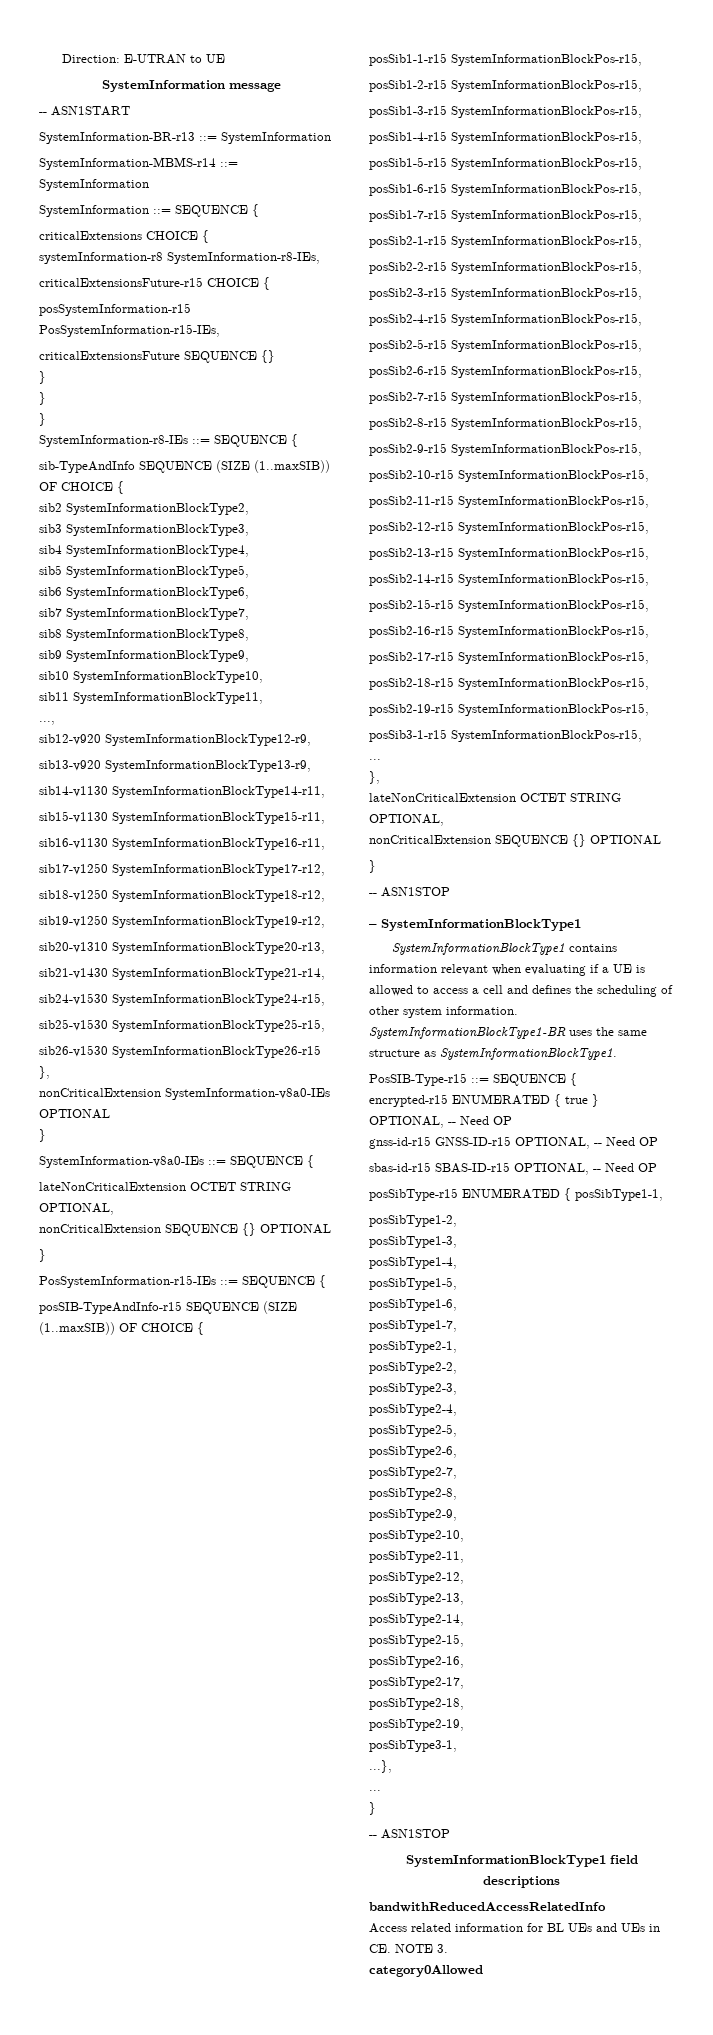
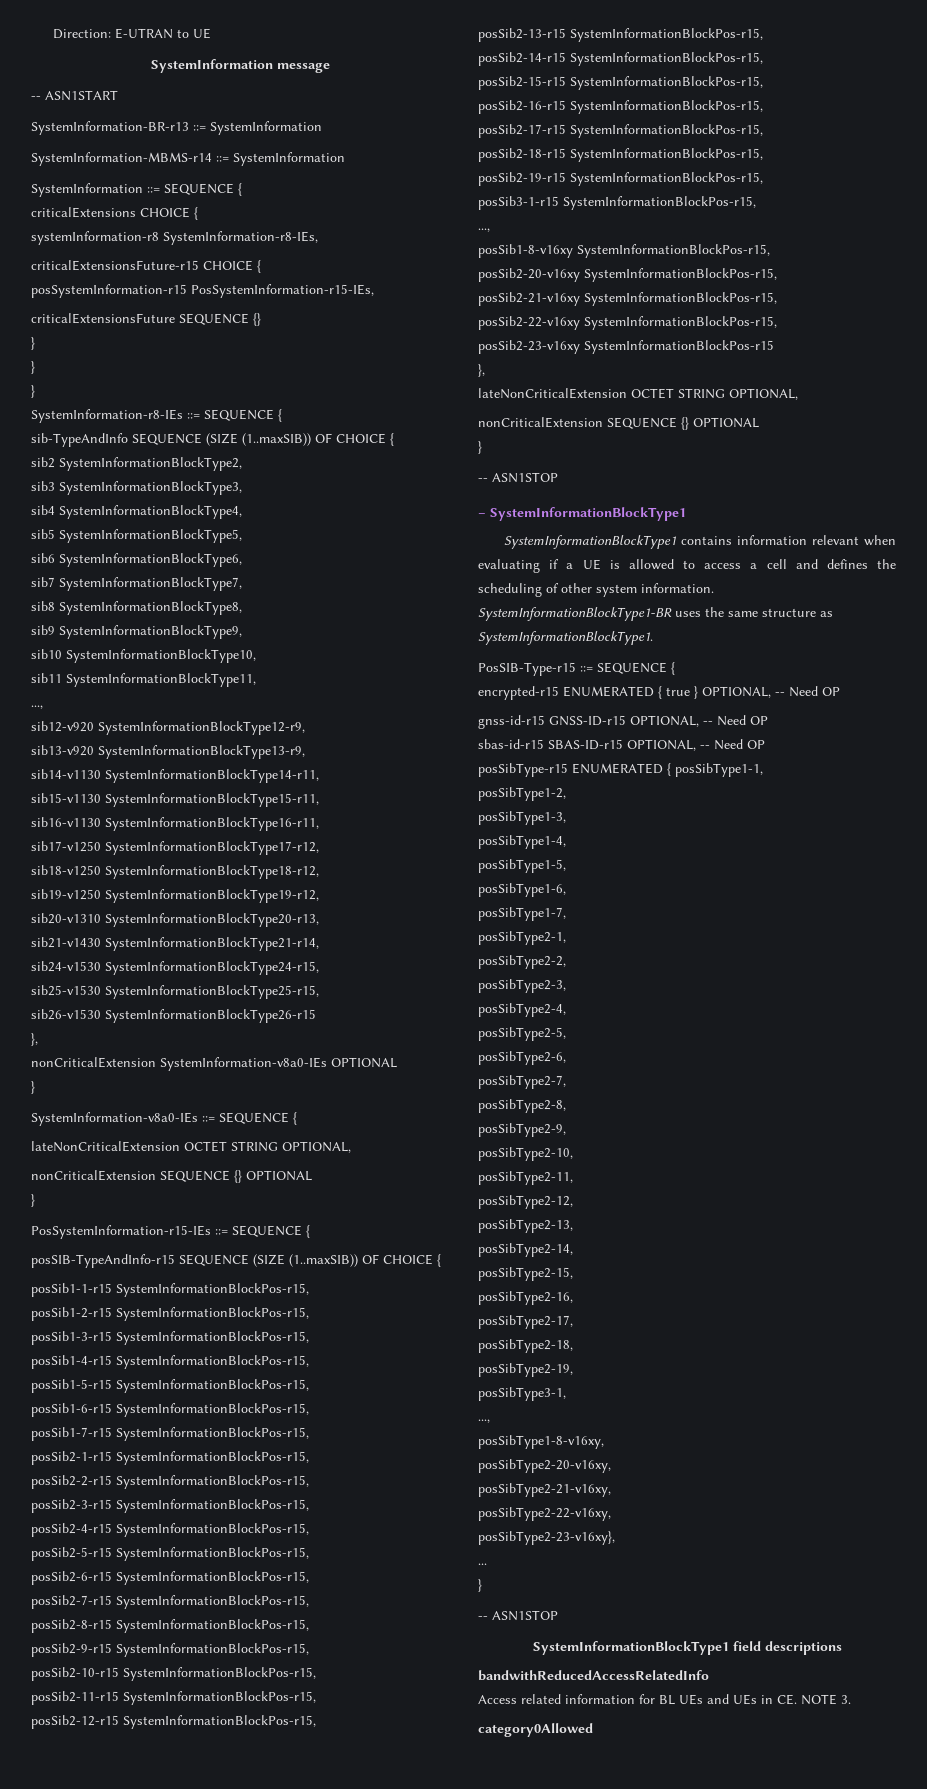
  posSib3-1-r15 SystemInformationBlockPos-r15,
- ...
+ ...,
+ posSib1-8-v16xy SystemInformationBlockPos-r15,
+ posSib2-20-v16xy SystemInformationBlockPos-r15,
+ posSib2-21-v16xy SystemInformationBlockPos-r15,
+ posSib2-22-v16xy SystemInformationBlockPos-r15,
+ posSib2-23-v16xy SystemInformationBlockPos-r15
  posSibType3-1,
- ...},
+ ...,
+ posSibType1-8-v16xy,
+ posSibType2-20-v16xy,
+ posSibType2-21-v16xy,
+ posSibType2-22-v16xy,
+ posSibType2-23-v16xy},

